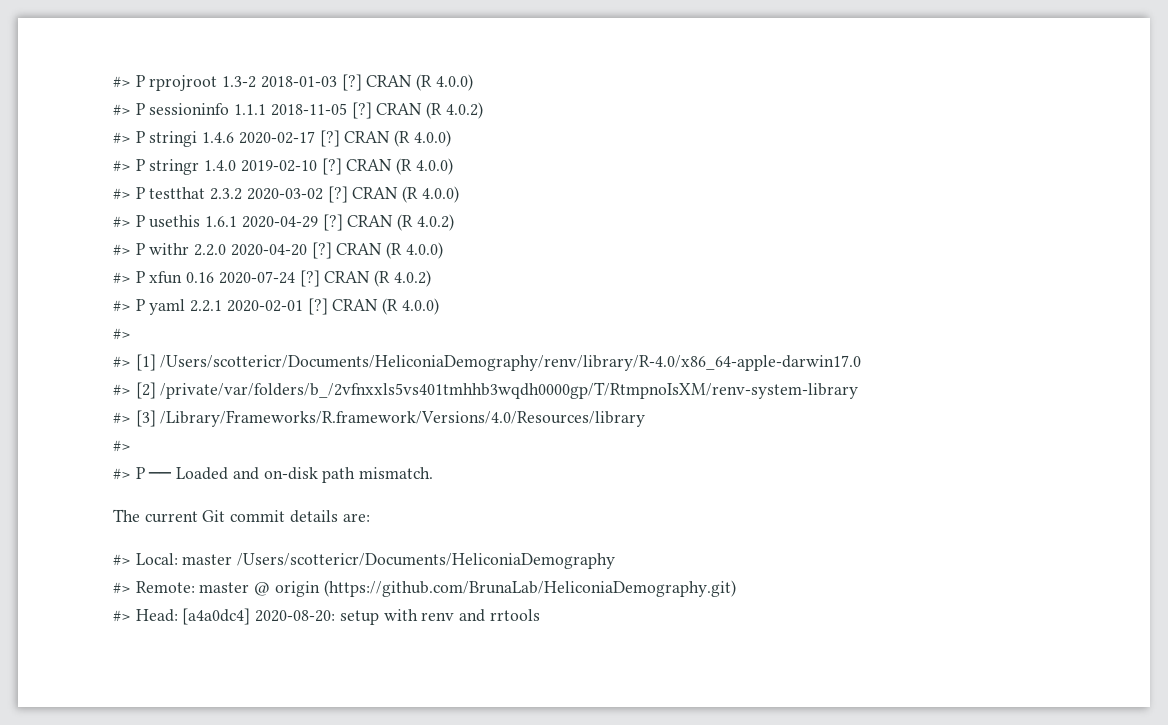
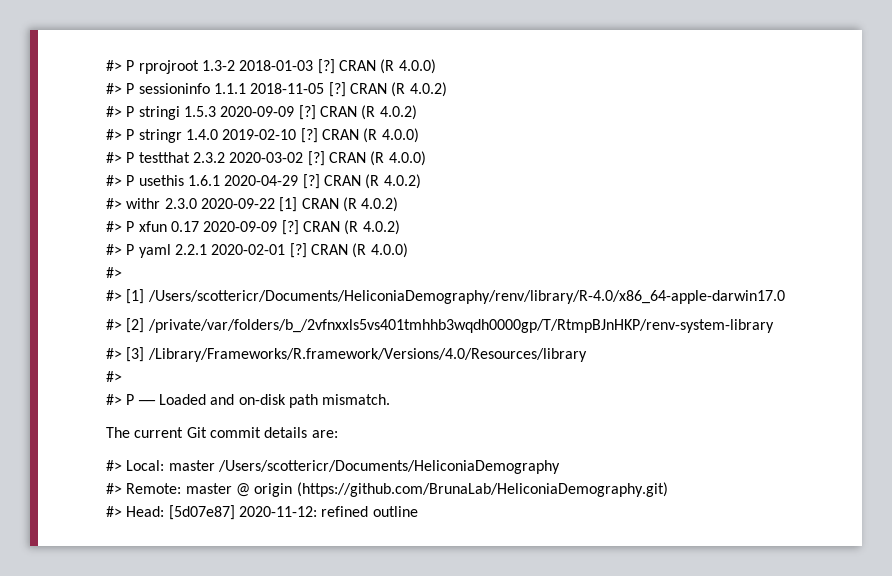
- #> P stringi 1.4.6 2020-02-17 [?] CRAN (R 4.0.0)
+ #> P stringi 1.5.3 2020-09-09 [?] CRAN (R 4.0.2)
- #> P withr 2.2.0 2020-04-20 [?] CRAN (R 4.0.0)
+ #> withr 2.3.0 2020-09-22 [1] CRAN (R 4.0.2)
- #> P xfun 0.16 2020-07-24 [?]
+ #> P xfun 0.17 2020-09-09 [?]
- #> [2] /private/var/folders/b_/2vfnxxls5vs401tmhhb3wqdh0000gp/T/RtmpnoIsXM/renv-system-library
+ #> [2] /private/var/folders/b_/2vfnxxls5vs401tmhhb3wqdh0000gp/T/RtmpBJnHKP/renv-system-library
- #> Head: [a4a0dc4] 2020-08-20: setup with renv and rrtools
+ #> Head: [5d07e87] 2020-11-12: refined outline

